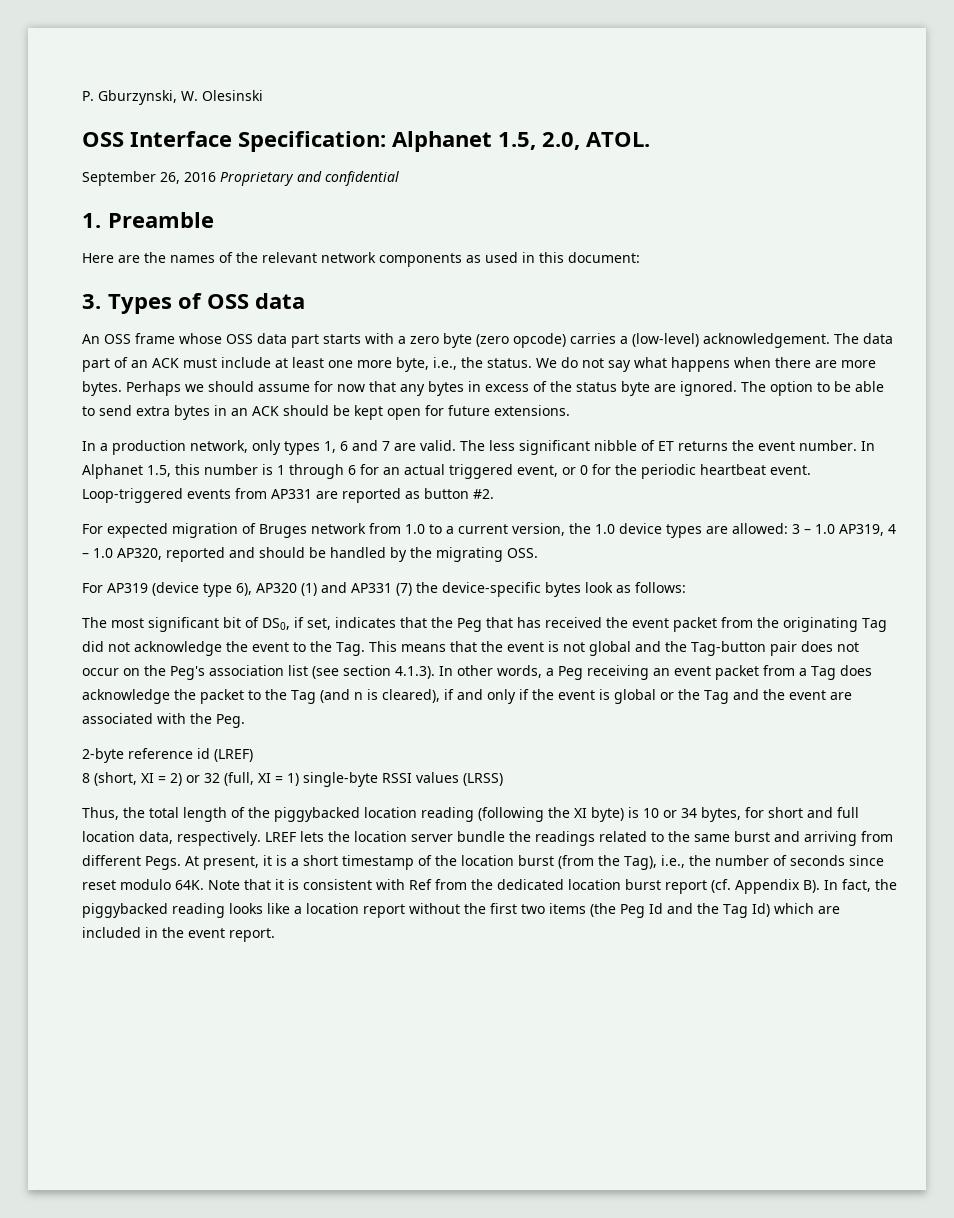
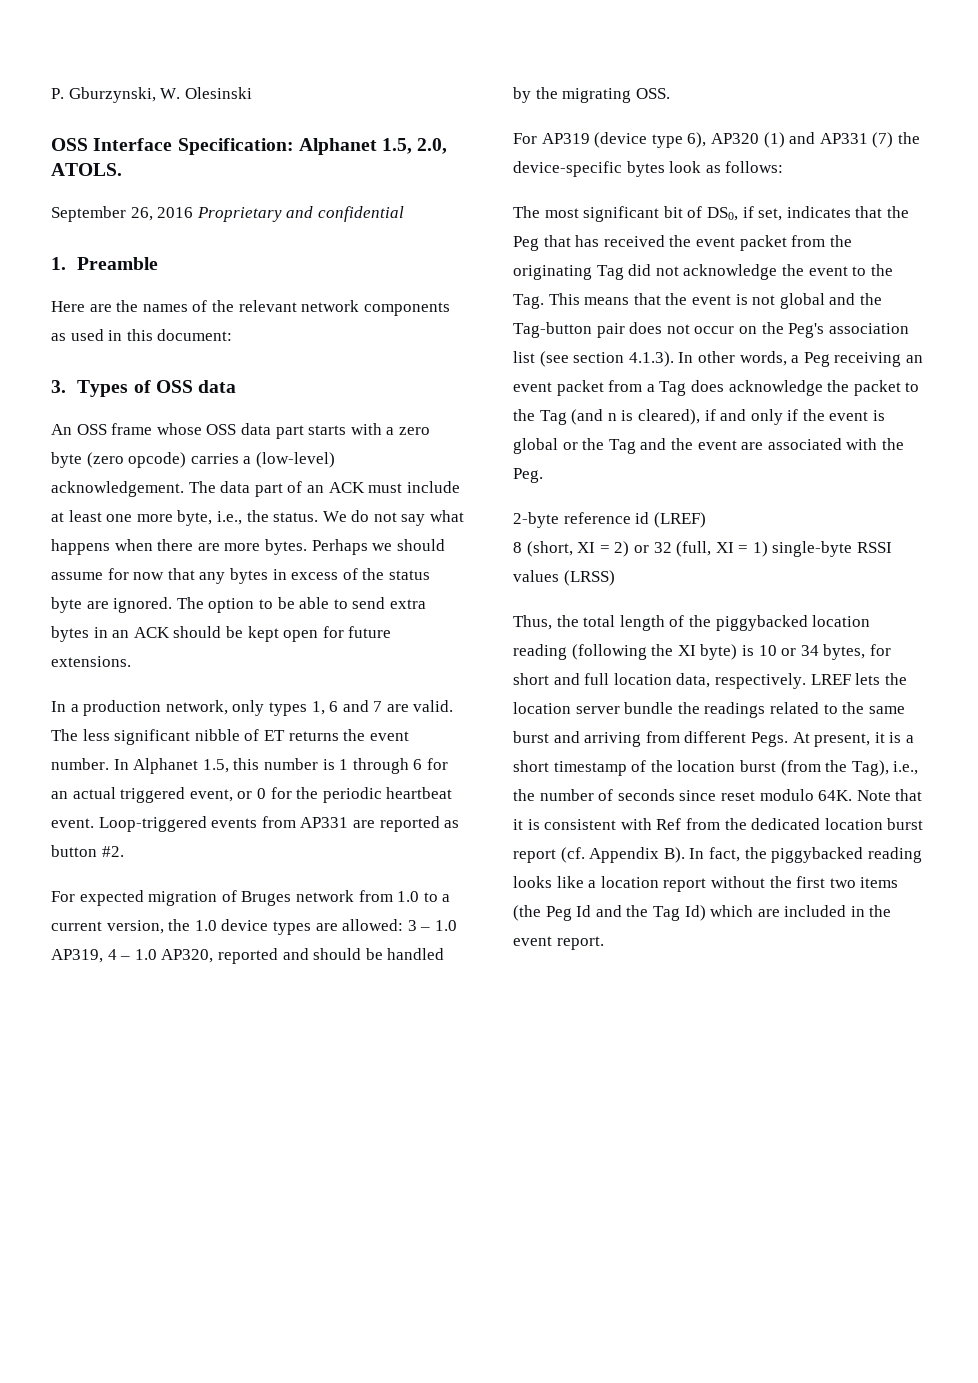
- OSS Interface Specification: Alphanet 1.5, 2.0, ATOL.
+ OSS Interface Specification: Alphanet 1.5, 2.0, ATOLS.

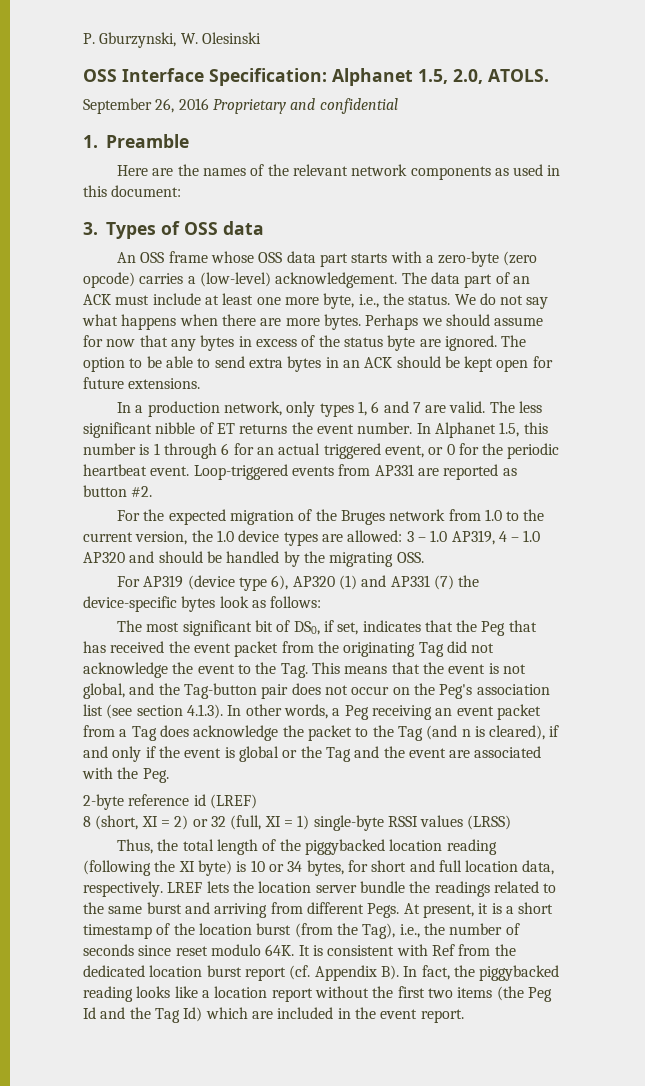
- An OSS frame whose OSS data part starts with a zero byte (zero opcode) carries a (low-level) acknowledgement.
+ An OSS frame whose OSS data part starts with a zero-byte (zero opcode) carries a (low-level) acknowledgement.
- For expected migration of Bruges network from 1.0 to a current version, the 1.0 device types are allowed: 3 – 1.0 AP319, 4 – 1.0 AP320, reported and should be handled by the migrating OSS.
+ For the expected migration of the Bruges network from 1.0 to the current version, the 1.0 device types are allowed: 3 – 1.0 AP319, 4 – 1.0 AP320 and should be handled by the migrating OSS.
- The most significant bit of DS0, if set, indicates that the Peg that has received the event packet from the originating Tag did not acknowledge the event to the Tag. This means that the event is not global and the Tag-button pair does not occur on the Peg's association list (see section 4.1.3). In other words, a Peg receiving an event packet from a Tag does acknowledge the packet to the Tag (and n is cleared), if and only if the event is global or the Tag and the event are associated with the Peg.
+ The most significant bit of DS0, if set, indicates that the Peg that has received the event packet from the originating Tag did not acknowledge the event to the Tag. This means that the event is not global, and the Tag-button pair does not occur on the Peg's association list (see section 4.1.3). In other words, a Peg receiving an event packet from a Tag does acknowledge the packet to the Tag (and n is cleared), if and only if the event is global or the Tag and the event are associated with the Peg.
- Note that it is consistent with Ref from the dedicated location burst report (cf. Appendix B). In fact, the piggybacked reading looks like a location report without the first two items (the Peg Id and the Tag Id) which are included in the event report.
+ It is consistent with Ref from the dedicated location burst report (cf. Appendix B). In fact, the piggybacked reading looks like a location report without the first two items (the Peg Id and the Tag Id) which are included in the event report.

